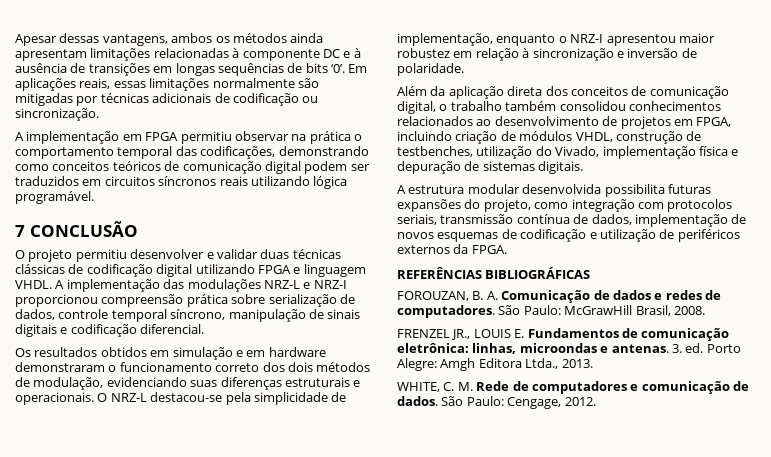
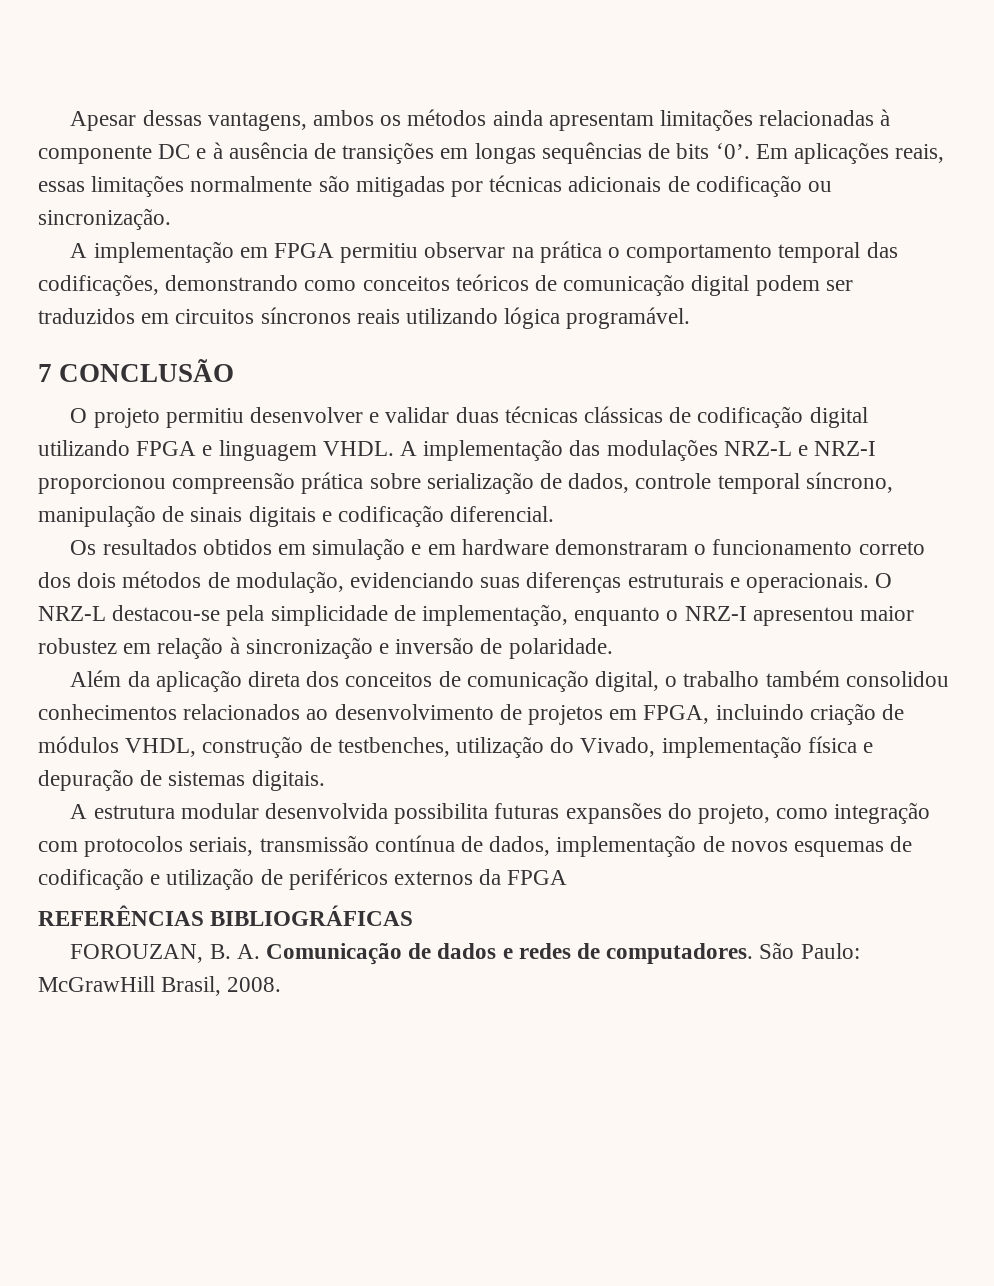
- A estrutura modular desenvolvida possibilita futuras expansões do projeto, como integração com protocolos seriais, transmissão contínua de dados, implementação de novos esquemas de codificação e utilização de periféricos externos da FPGA.
+ A estrutura modular desenvolvida possibilita futuras expansões do projeto, como integração com protocolos seriais, transmissão contínua de dados, implementação de novos esquemas de codificação e utilização de periféricos externos da FPGA
- FRENZEL JR., LOUIS E. Fundamentos de comunicação eletrônica: linhas, microondas e antenas. 3. ed. Porto Alegre: Amgh Editora Ltda., 2013.
- WHITE, C. M. Rede de computadores e comunicação de dados. São Paulo: Cengage, 2012.

